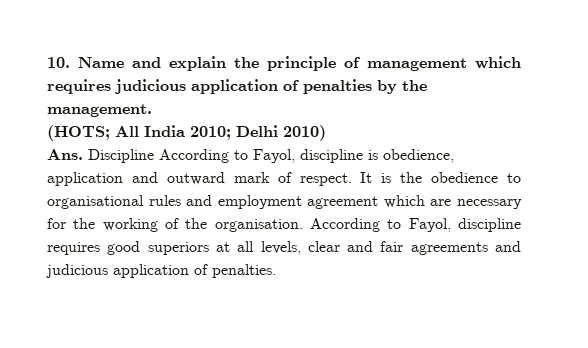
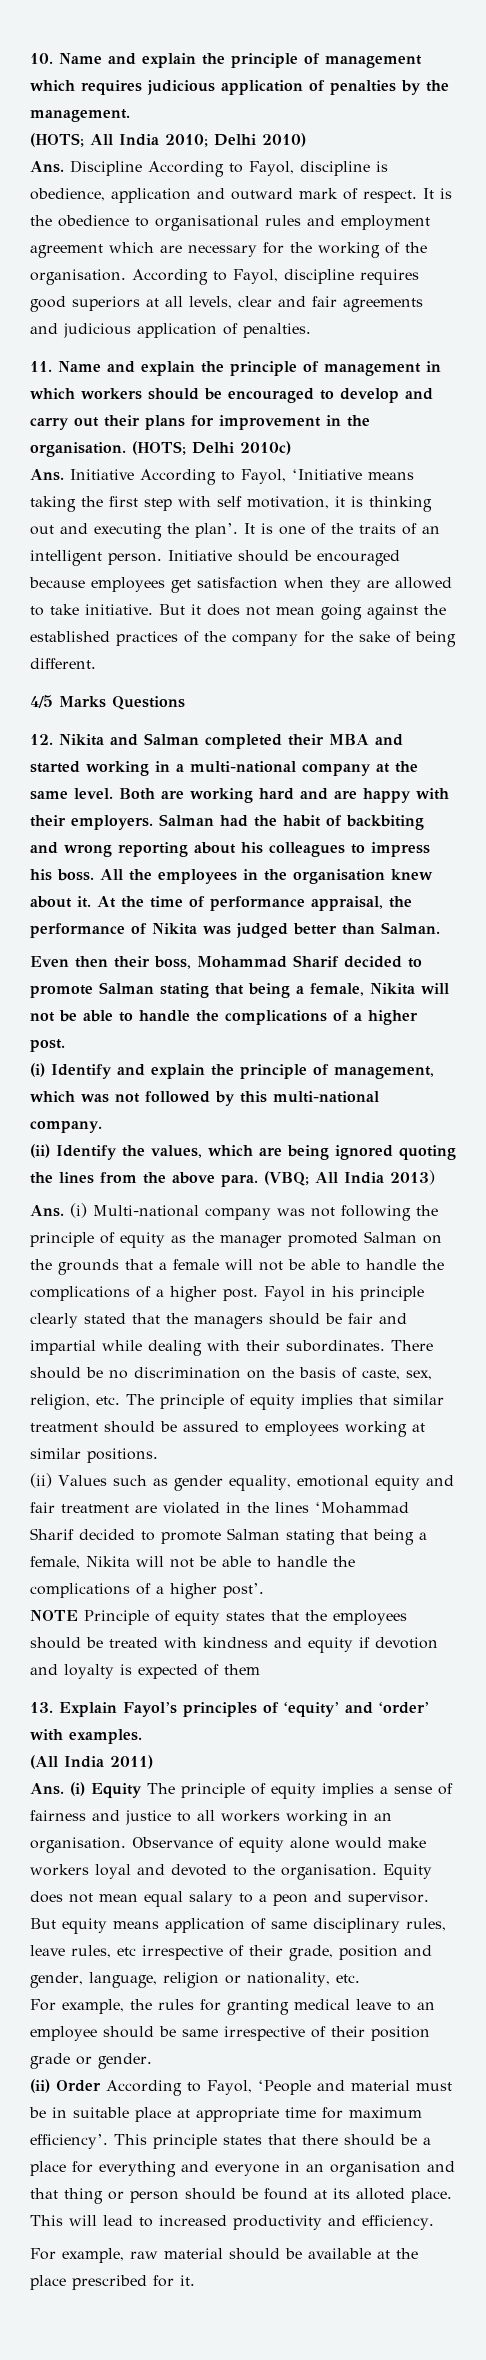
+ 11. Name and explain the principle of management in which workers should be encouraged to develop and carry out their plans for improvement in the organisation. (HOTS; Delhi 2010c)
+ Ans. Initiative According to Fayol, ‘Initiative means taking the first step with self motivation, it is thinking out and executing the plan’. It is one of the traits of an intelligent person. Initiative should be encouraged because employees get satisfaction when they are allowed to take initiative. But it does not mean going against the established practices of the company for the sake of being different.
+ 4/5 Marks Questions
+ 12. Nikita and Salman completed their MBA and started working in a multi-national company at the same level. Both are working hard and are happy with their employers. Salman had the habit of backbiting and wrong reporting about his colleagues to impress his boss. All the employees in the organisation knew about it. At the time of performance appraisal, the performance of Nikita was judged better than Salman.
+ Even then their boss, Mohammad Sharif decided to promote Salman stating that being a female, Nikita will not be able to handle the complications of a higher post.
+ (i) Identify and explain the principle of management, which was not followed by this multi-national company.
+ (ii) Identify the values, which are being ignored quoting the lines from the above para. (VBQ; All India 2013)
+ Ans. (i) Multi-national company was not following the principle of equity as the manager promoted Salman on the grounds that a female will not be able to handle the complications of a higher post. Fayol in his principle clearly stated that the managers should be fair and impartial while dealing with their subordinates. There should be no discrimination on the basis of caste, sex, religion, etc. The principle of equity implies that similar treatment should be assured to employees working at similar positions.
+ (ii) Values such as gender equality, emotional equity and fair treatment are violated in the lines ‘Mohammad Sharif decided to promote Salman stating that being a female, Nikita will not be able to handle the complications of a higher post’.
+ NOTE Principle of equity states that the employees should be treated with kindness and equity if devotion and loyalty is expected of them
+ 13. Explain Fayol’s principles of ‘equity’ and ‘order’ with examples.
+ (All India 2011)
+ Ans. (i) Equity The principle of equity implies a sense of fairness and justice to all workers working in an organisation. Observance of equity alone would make workers loyal and devoted to the organisation. Equity does not mean equal salary to a peon and supervisor. But equity means application of same disciplinary rules, leave rules, etc irrespective of their grade, position and gender, language, religion or nationality, etc.
+ For example, the rules for granting medical leave to an employee should be same irrespective of their position grade or gender.
+ (ii) Order According to Fayol, ‘People and material must be in suitable place at appropriate time for maximum efficiency’. This principle states that there should be a place for everything and everyone in an organisation and that thing or person should be found at its alloted place. This will lead to increased productivity and efficiency.
+ For example, raw material should be available at the place prescribed for it.

